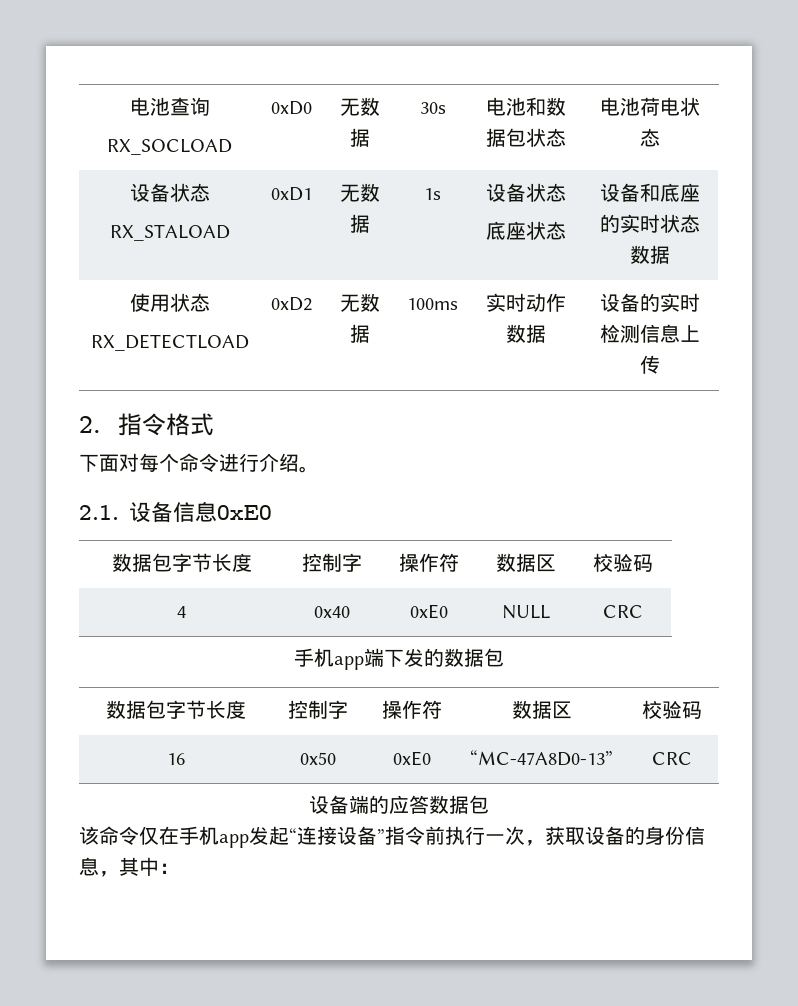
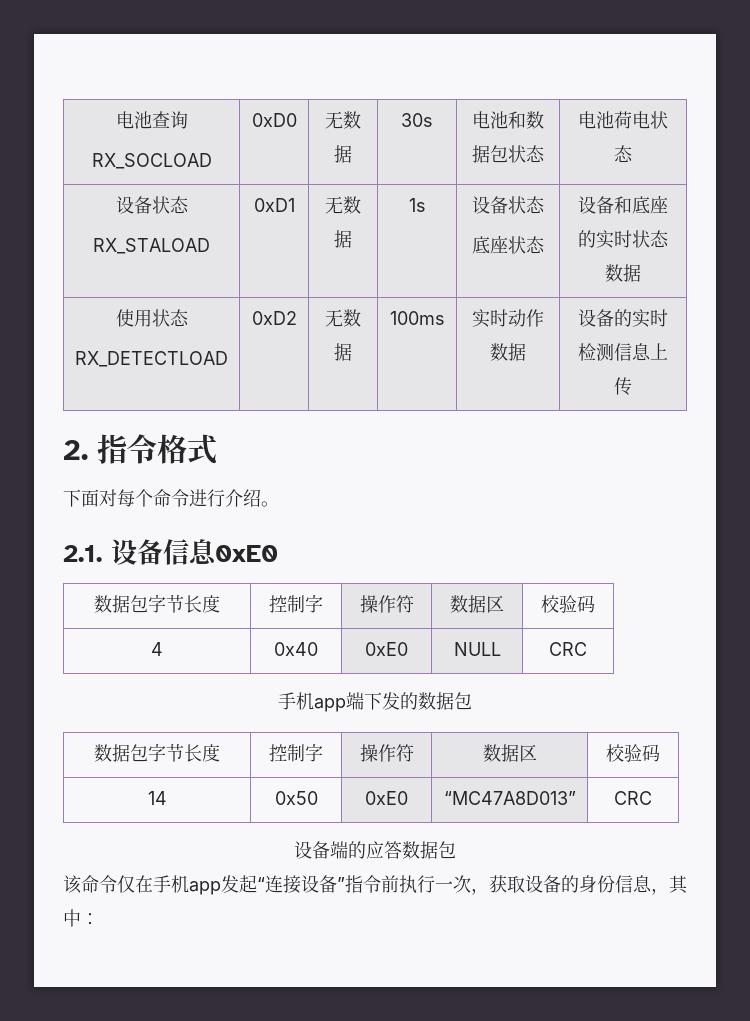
- 16 | 0x50 | 0xE0 | “MC-47A8D0-13” | CRC
+ 14 | 0x50 | 0xE0 | “MC47A8D013” | CRC

